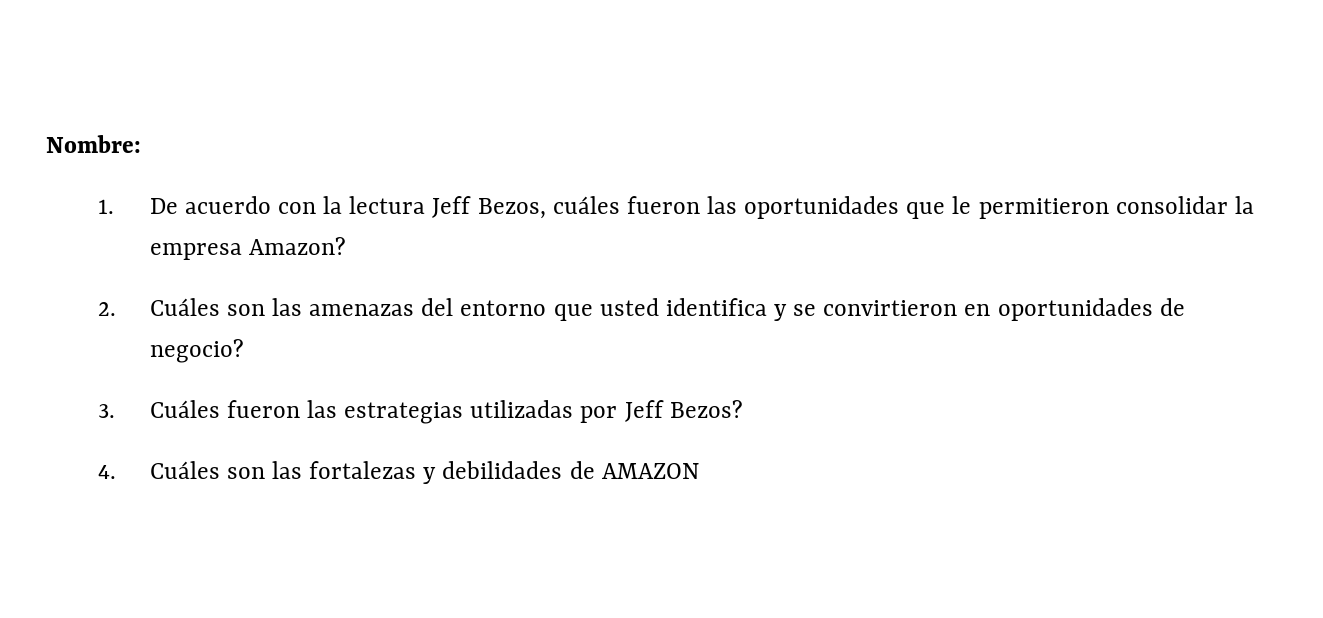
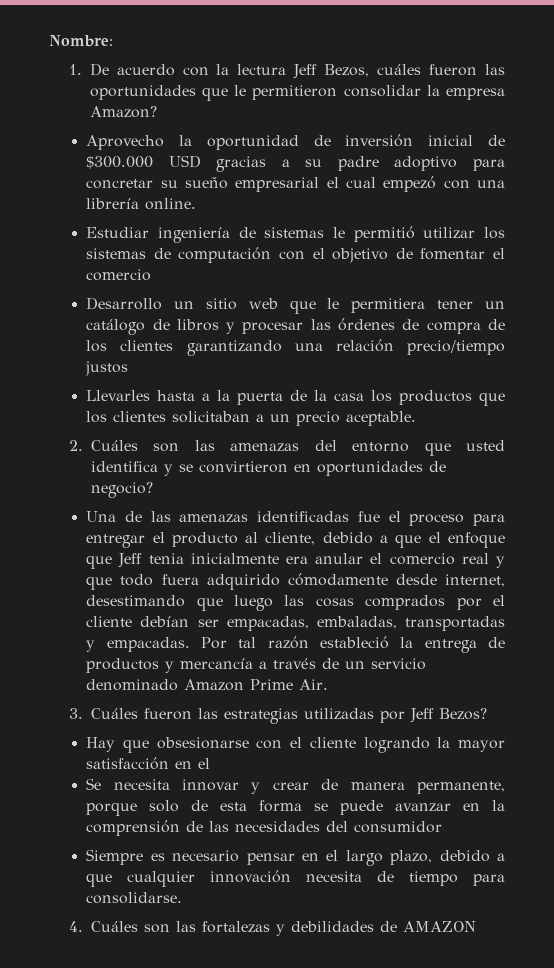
+ Aprovecho la oportunidad de inversión inicial de $300.000 USD gracias a su padre adoptivo para concretar su sueño empresarial el cual empezó con una librería online.
+ Estudiar ingeniería de sistemas le permitió utilizar los sistemas de computación con el objetivo de fomentar el comercio
+ Desarrollo un sitio web que le permitiera tener un catálogo de libros y procesar las órdenes de compra de los clientes garantizando una relación precio/tiempo justos
+ Llevarles hasta a la puerta de la casa los productos que los clientes solicitaban a un precio aceptable.
+ Una de las amenazas identificadas fue el proceso para entregar el producto al cliente, debido a que el enfoque que Jeff tenia inicialmente era anular el comercio real y que todo fuera adquirido cómodamente desde internet, desestimando que luego las cosas comprados por el cliente debían ser empacadas, embaladas, transportadas y empacadas. Por tal razón estableció la entrega de productos y mercancía a través de un servicio denominado Amazon Prime Air.
+ Hay que obsesionarse con el cliente logrando la mayor satisfacción en el
+ Se necesita innovar y crear de manera permanente, porque solo de esta forma se puede avanzar en la comprensión de las necesidades del consumidor
+ Siempre es necesario pensar en el largo plazo, debido a que cualquier innovación necesita de tiempo para consolidarse.

